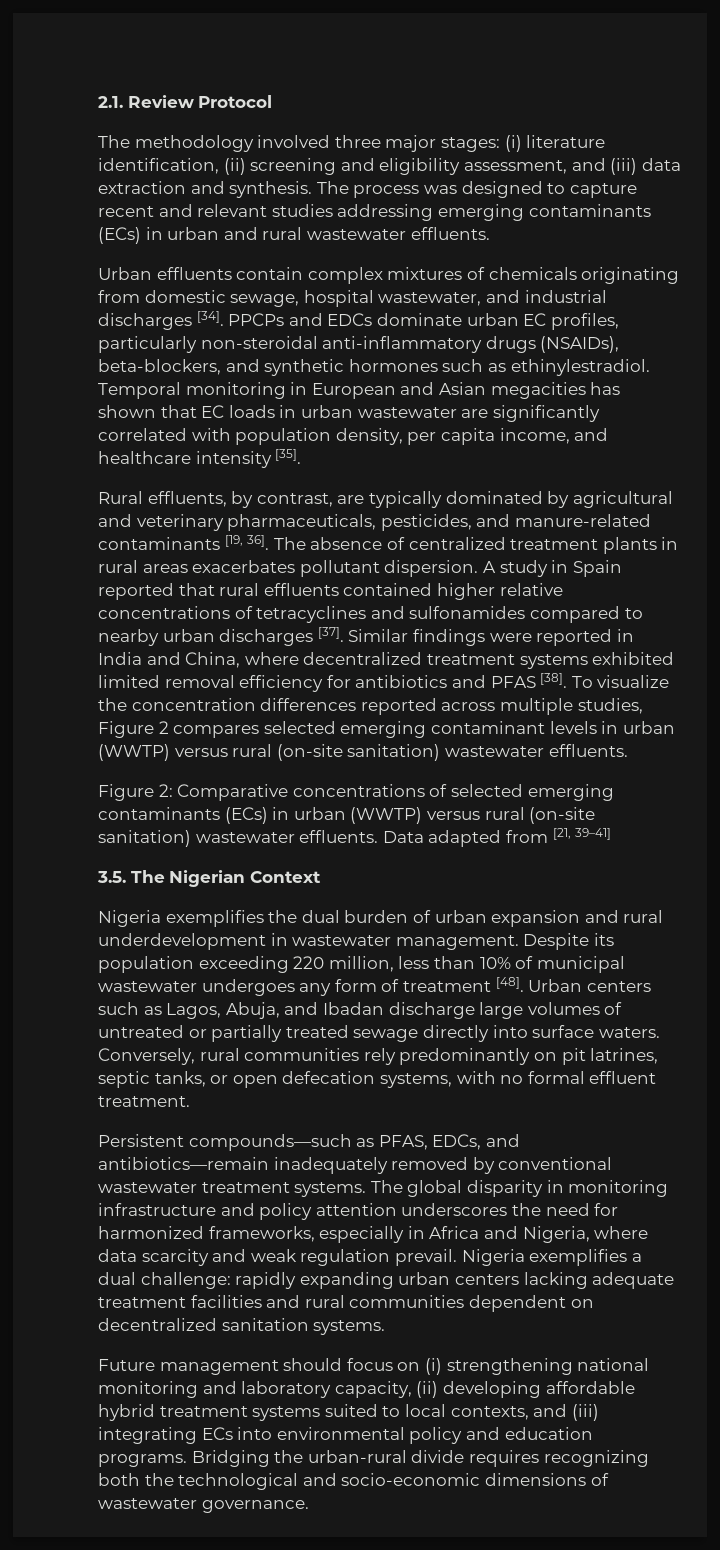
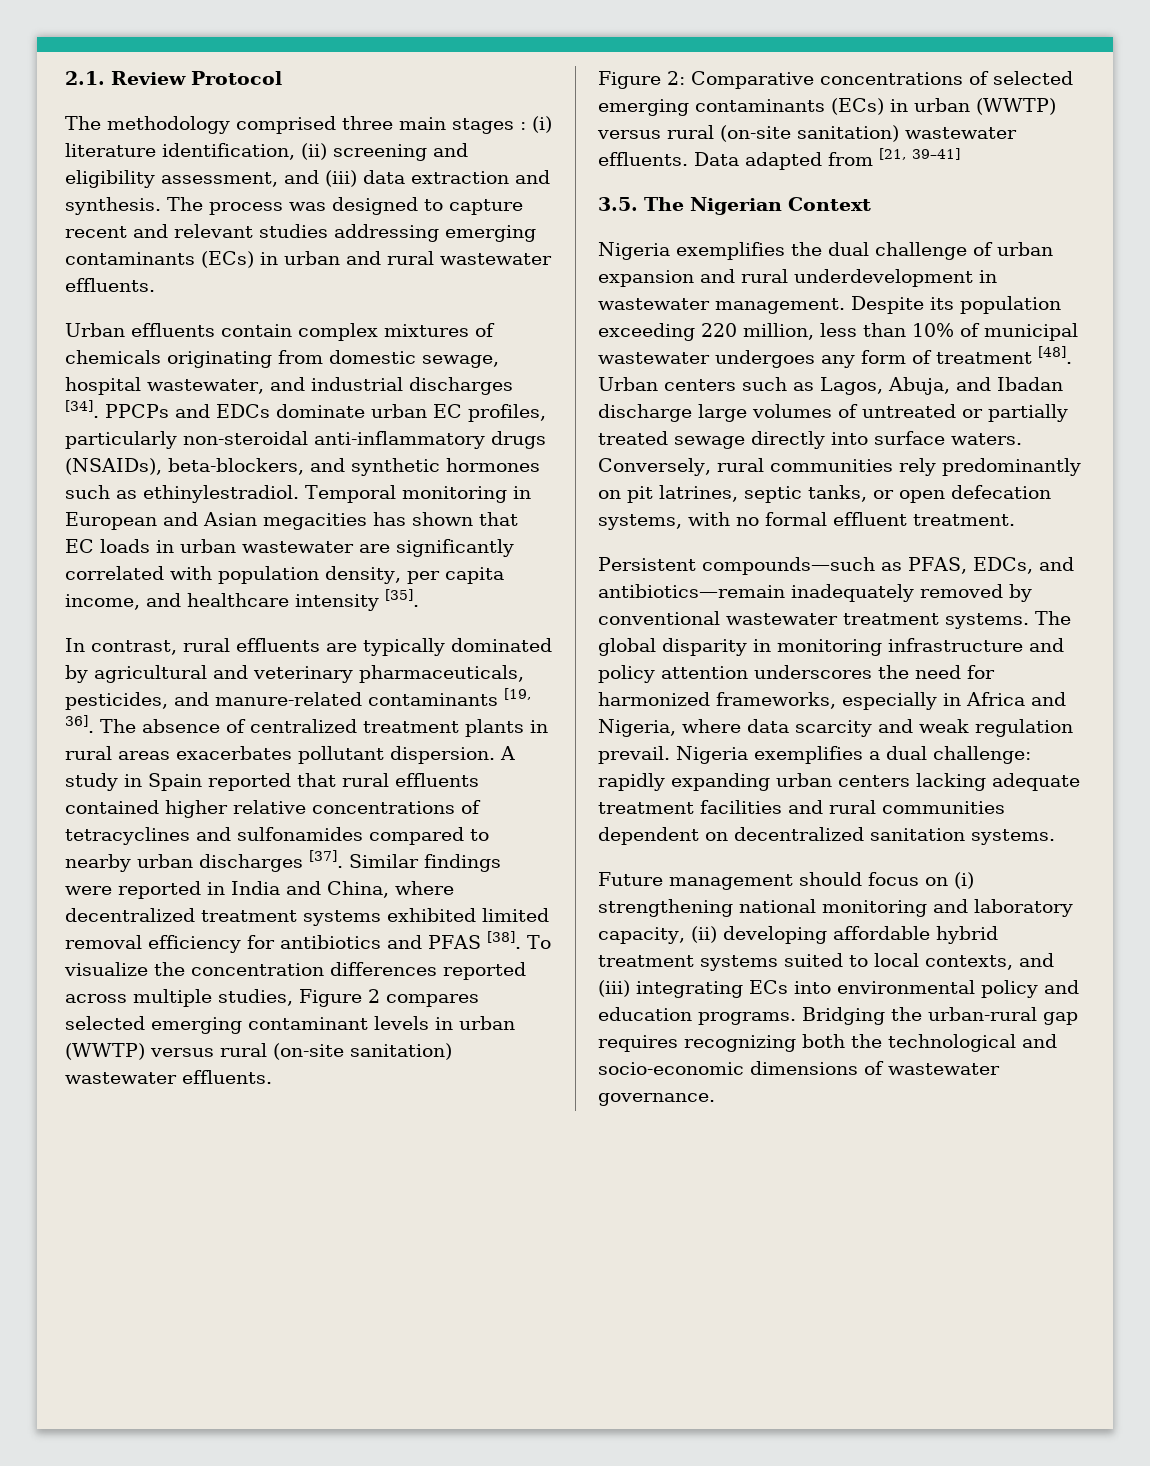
- The methodology involved three major stages: (i) literature identification, (ii) screening and eligibility assessment, and (iii) data extraction and synthesis.
+ The methodology comprised three main stages : (i) literature identification, (ii) screening and eligibility assessment, and (iii) data extraction and synthesis.
- Rural effluents, by contrast, are typically dominated by agricultural and veterinary pharmaceuticals, pesticides, and manure-related contaminants [19, 36].
+ In contrast, rural effluents are typically dominated by agricultural and veterinary pharmaceuticals, pesticides, and manure-related contaminants [19, 36].
- Nigeria exemplifies the dual burden of urban expansion and rural underdevelopment in wastewater management.
+ Nigeria exemplifies the dual challenge of urban expansion and rural underdevelopment in wastewater management.
- Bridging the urban-rural divide requires recognizing both the technological and socio-economic dimensions of wastewater governance.
+ Bridging the urban-rural gap requires recognizing both the technological and socio-economic dimensions of wastewater governance.

